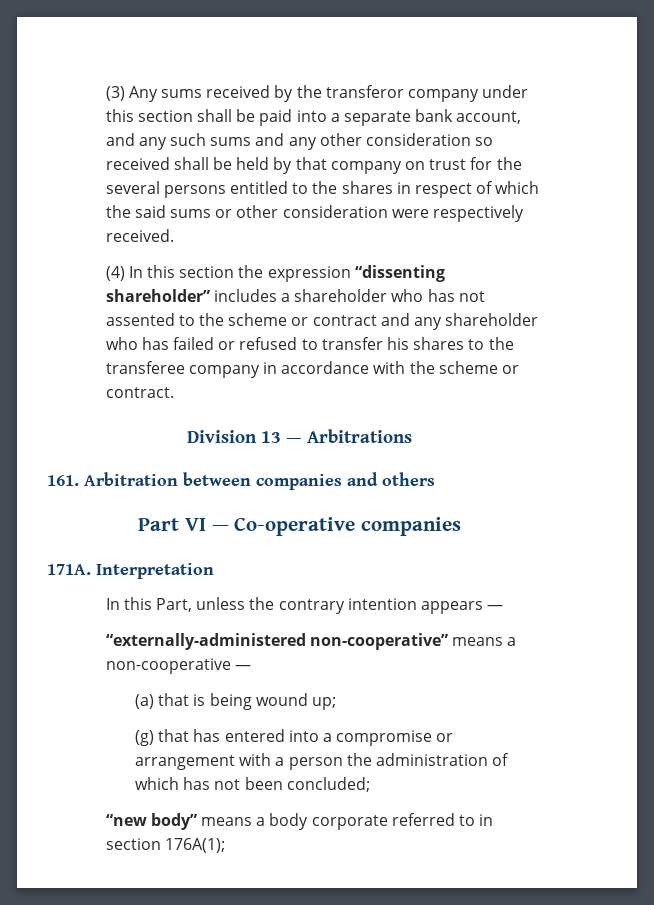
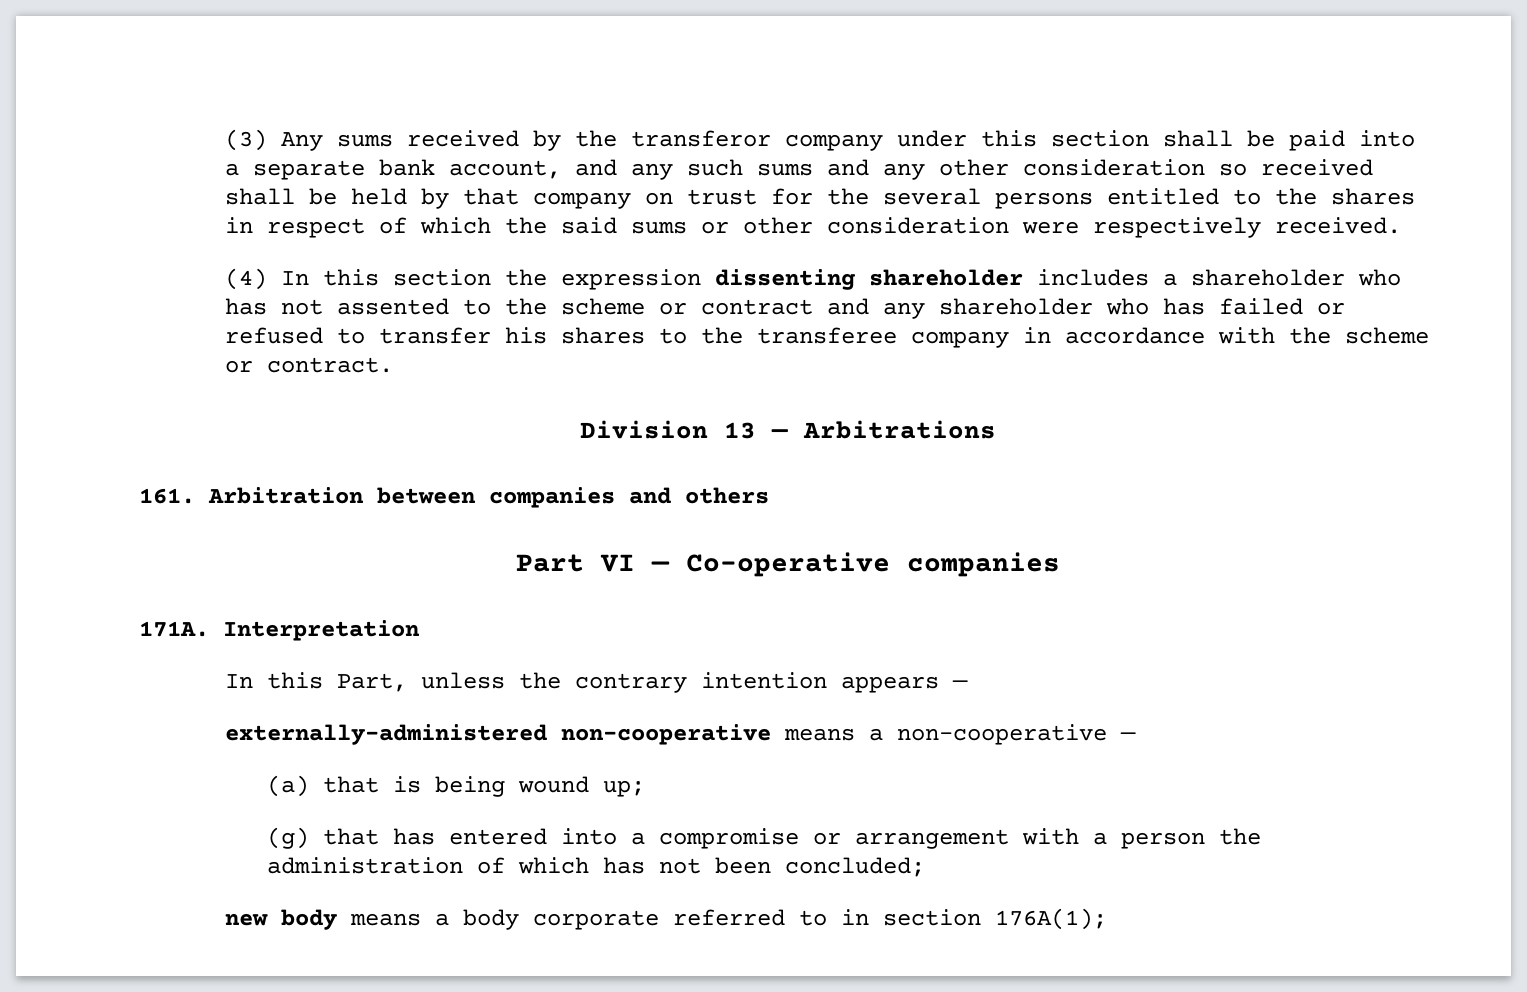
- (4) In this section the expression “dissenting shareholder” includes a shareholder who has not assented to the scheme or contract and any shareholder who has failed or refused to transfer his shares to the transferee company in accordance with the scheme or contract.
+ (4) In this section the expression dissenting shareholder includes a shareholder who has not assented to the scheme or contract and any shareholder who has failed or refused to transfer his shares to the transferee company in accordance with the scheme or contract.
- “externally-administered non-cooperative” means a non-cooperative —
+ externally-administered non-cooperative means a non-cooperative —
- “new body” means a body corporate referred to in section 176A(1);
+ new body means a body corporate referred to in section 176A(1);

